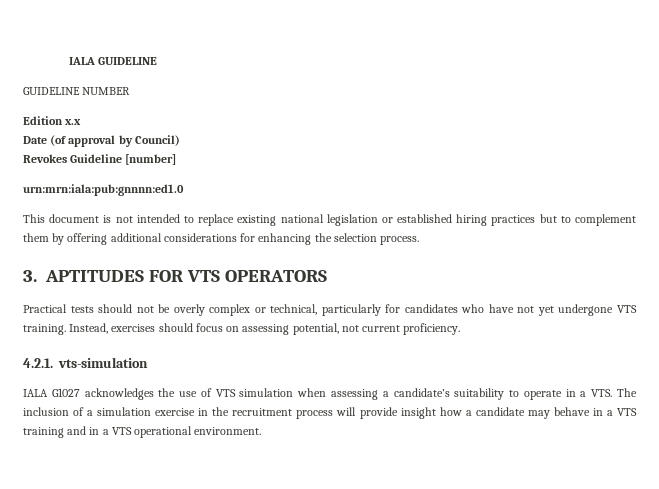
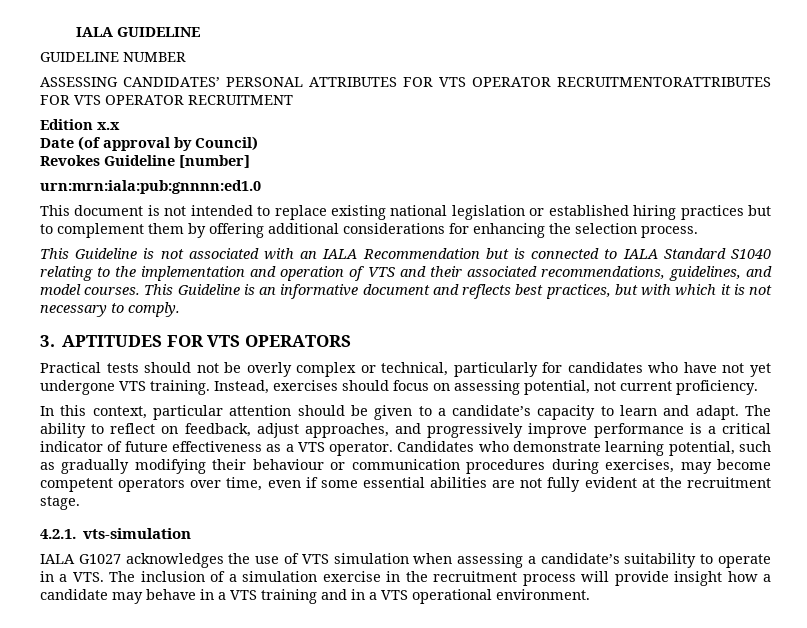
+ ASSESSING CANDIDATES’ PERSONAL ATTRIBUTES FOR VTS OPERATOR RECRUITMENTORATTRIBUTES FOR VTS OPERATOR RECRUITMENT
+ This Guideline is not associated with an IALA Recommendation but is connected to IALA Standard S1040 relating to the implementation and operation of VTS and their associated recommendations, guidelines, and model courses. This Guideline is an informative document and reflects best practices, but with which it is not necessary to comply.
+ In this context, particular attention should be given to a candidate’s capacity to learn and adapt. The ability to reflect on feedback, adjust approaches, and progressively improve performance is a critical indicator of future effectiveness as a VTS operator. Candidates who demonstrate learning potential, such as gradually modifying their behaviour or communication procedures during exercises, may become competent operators over time, even if some essential abilities are not fully evident at the recruitment stage.

